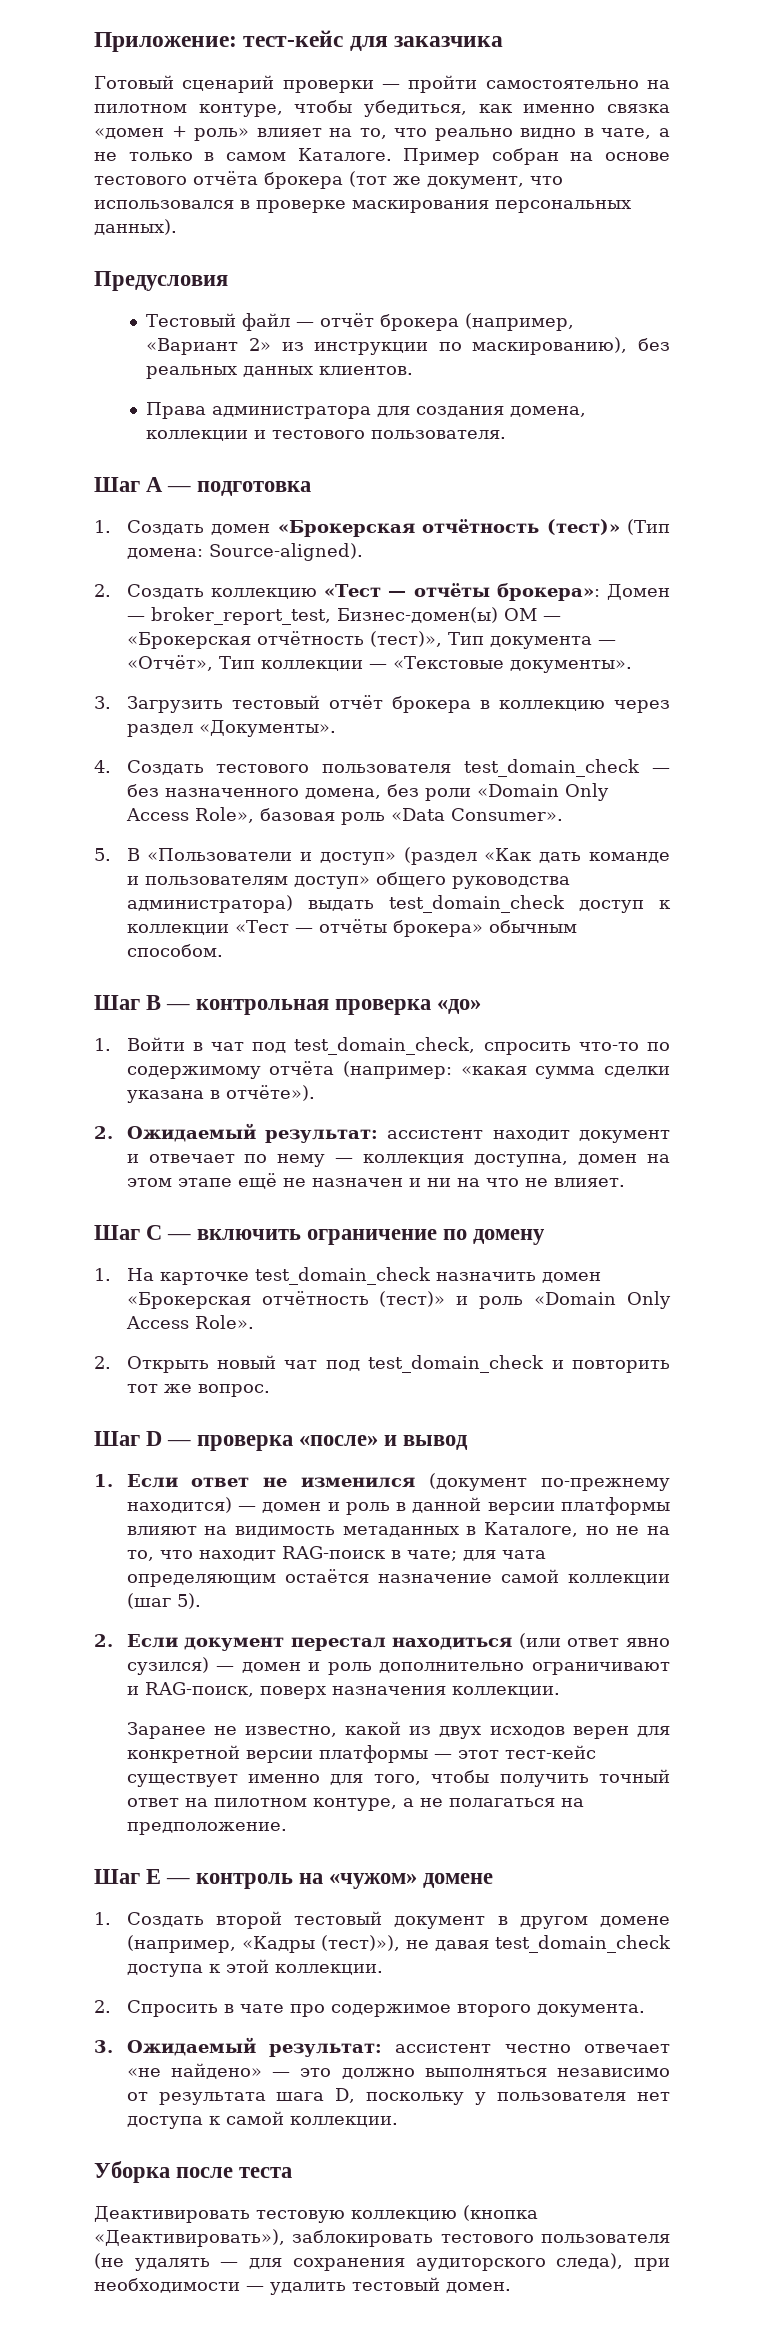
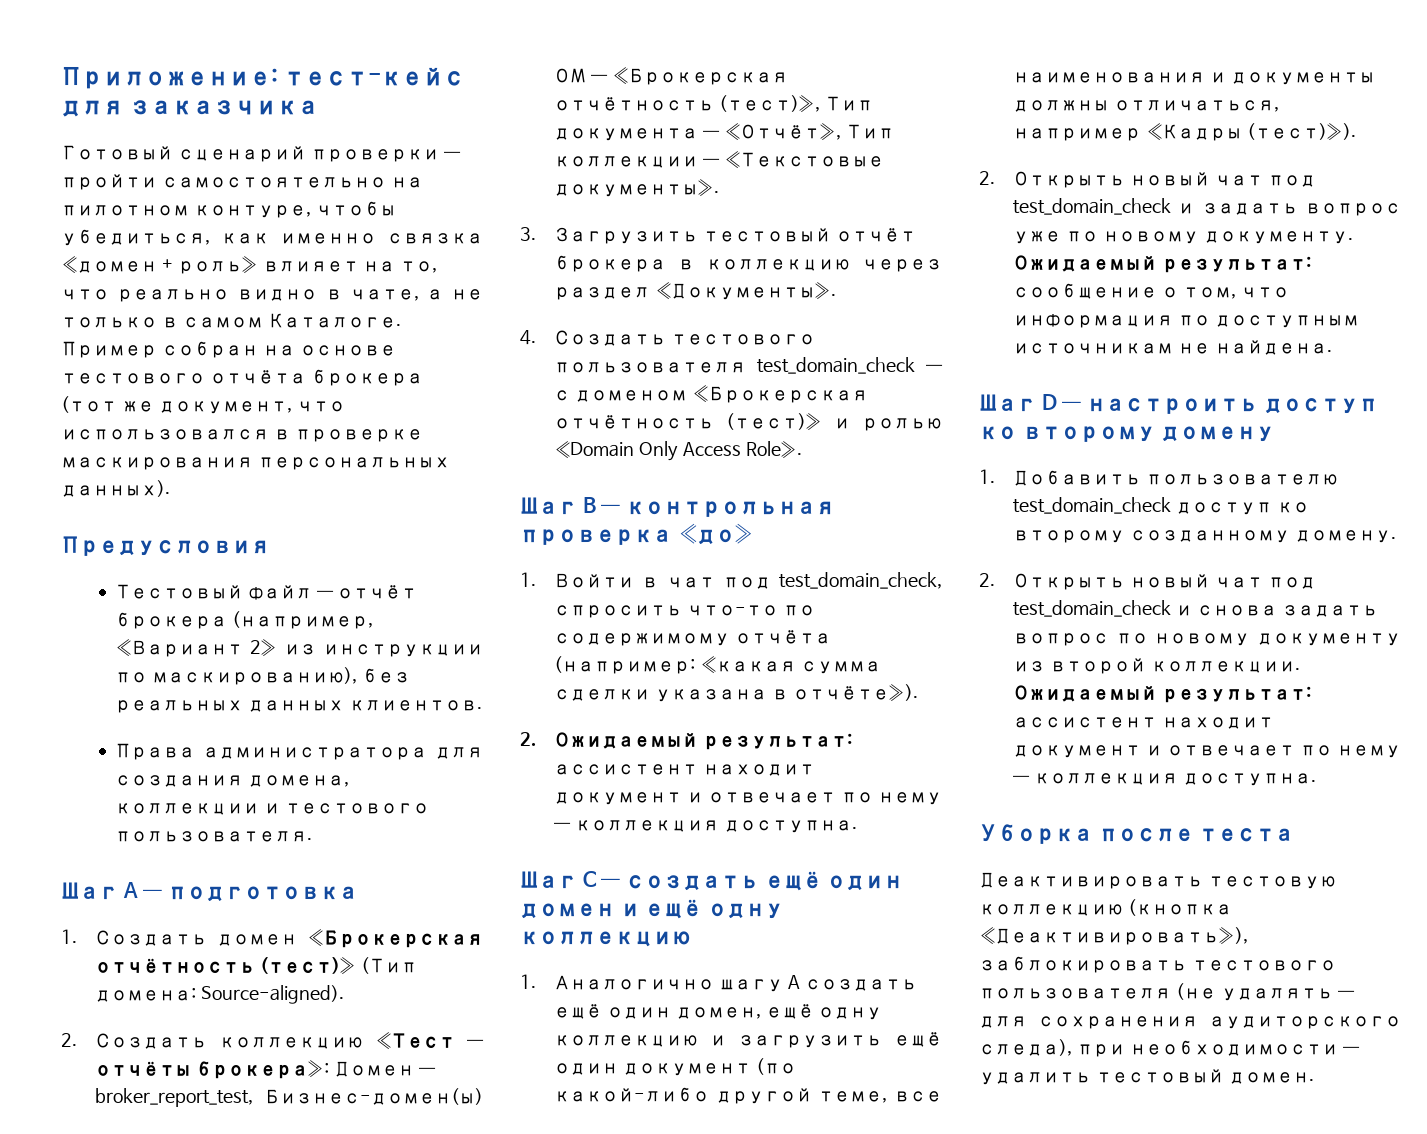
- 4. Создать тестового пользователя test_domain_check — без назначенного домена, без роли «Domain Only Access Role», базовая роль «Data Consumer».
- 5. В «Пользователи и доступ» (раздел «Как дать команде и пользователям доступ» общего руководства администратора) выдать test_domain_check доступ к коллекции «Тест — отчёты брокера» обычным способом.
+ 4. Создать тестового пользователя test_domain_check — с доменом «Брокерская отчётность (тест)» и ролью «Domain Only Access Role».
- 2. Ожидаемый результат: ассистент находит документ и отвечает по нему — коллекция доступна, домен на этом этапе ещё не назначен и ни на что не влияет.
- Шаг C — включить ограничение по домену
- 1. На карточке test_domain_check назначить домен «Брокерская отчётность (тест)» и роль «Domain Only Access Role».
- 2. Открыть новый чат под test_domain_check и повторить тот же вопрос.
- Шаг D — проверка «после» и вывод
- 1. Если ответ не изменился (документ по-прежнему находится) — домен и роль в данной версии платформы влияют на видимость метаданных в Каталоге, но не на то, что находит RAG-поиск в чате; для чата определяющим остаётся назначение самой коллекции (шаг 5).
- 2. Если документ перестал находиться (или ответ явно сузился) — домен и роль дополнительно ограничивают и RAG-поиск, поверх назначения коллекции.
- Заранее не известно, какой из двух исходов верен для конкретной версии платформы — этот тест-кейс существует именно для того, чтобы получить точный ответ на пилотном контуре, а не полагаться на предположение.
- Шаг E — контроль на «чужом» домене
- 1. Создать второй тестовый документ в другом домене (например, «Кадры (тест)»), не давая test_domain_check доступа к этой коллекции.
- 2. Спросить в чате про содержимое второго документа.
- 3. Ожидаемый результат: ассистент честно отвечает «не найдено» — это должно выполняться независимо от результата шага D, поскольку у пользователя нет доступа к самой коллекции.
+ 2. Ожидаемый результат: ассистент находит документ и отвечает по нему — коллекция доступна.
+ Шаг C — создать ещё один домен и ещё одну коллекцию
+ 1. Аналогично шагу A создать ещё один домен, ещё одну коллекцию и загрузить ещё один документ (по какой-либо другой теме, все наименования и документы должны отличаться, например «Кадры (тест)»).
+ 2. Открыть новый чат под test_domain_check и задать вопрос уже по новому документу. Ожидаемый результат: сообщение о том, что информация по доступным источникам не найдена.
+ Шаг D — настроить доступ ко второму домену
+ 1. Добавить пользователю test_domain_check доступ ко второму созданному домену.
+ 2. Открыть новый чат под test_domain_check и снова задать вопрос по новому документу из второй коллекции. Ожидаемый результат: ассистент находит документ и отвечает по нему — коллекция доступна.

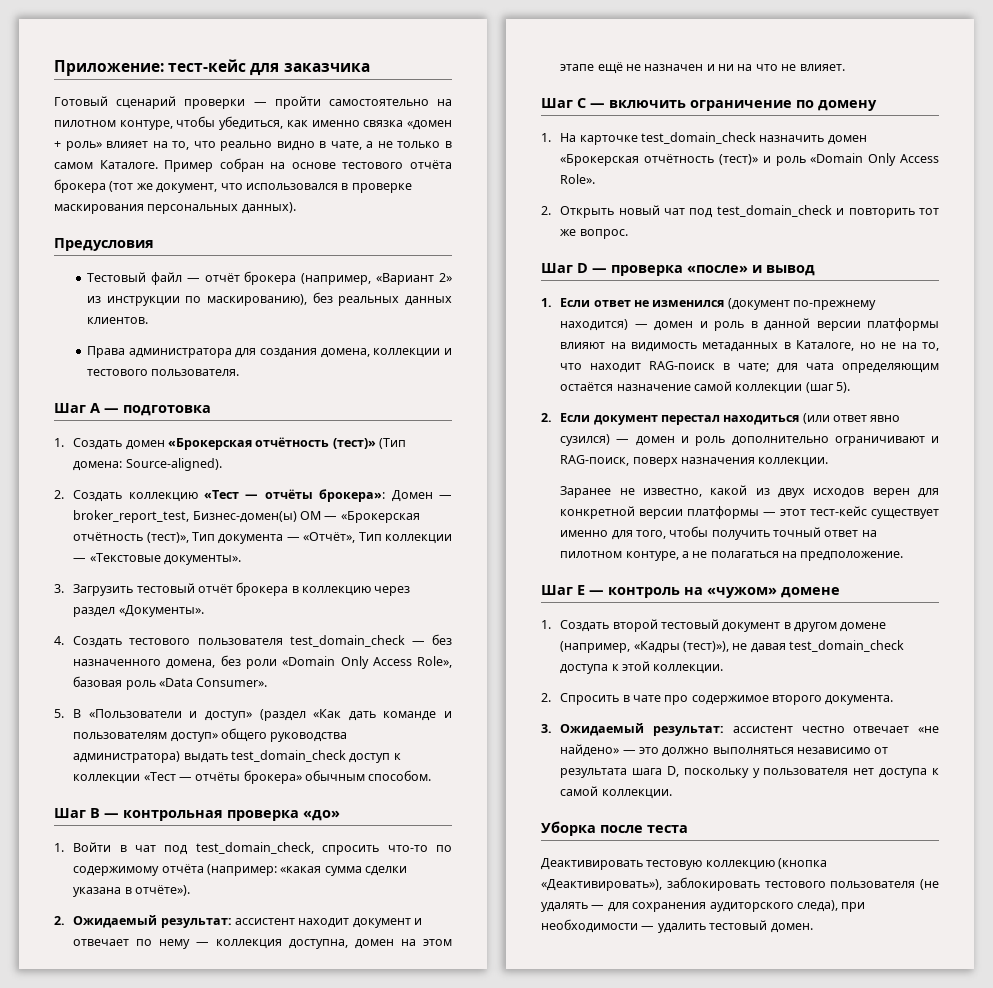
- 4. Создать тестового пользователя test_domain_check — с доменом «Брокерская отчётность (тест)» и ролью «Domain Only Access Role».
+ 4. Создать тестового пользователя test_domain_check — без назначенного домена, без роли «Domain Only Access Role», базовая роль «Data Consumer».
+ 5. В «Пользователи и доступ» (раздел «Как дать команде и пользователям доступ» общего руководства администратора) выдать test_domain_check доступ к коллекции «Тест — отчёты брокера» обычным способом.
- 2. Ожидаемый результат: ассистент находит документ и отвечает по нему — коллекция доступна.
- Шаг C — создать ещё один домен и ещё одну коллекцию
- 1. Аналогично шагу A создать ещё один домен, ещё одну коллекцию и загрузить ещё один документ (по какой-либо другой теме, все наименования и документы должны отличаться, например «Кадры (тест)»).
- 2. Открыть новый чат под test_domain_check и задать вопрос уже по новому документу. Ожидаемый результат: сообщение о том, что информация по доступным источникам не найдена.
- Шаг D — настроить доступ ко второму домену
- 1. Добавить пользователю test_domain_check доступ ко второму созданному домену.
- 2. Открыть новый чат под test_domain_check и снова задать вопрос по новому документу из второй коллекции. Ожидаемый результат: ассистент находит документ и отвечает по нему — коллекция доступна.
+ 2. Ожидаемый результат: ассистент находит документ и отвечает по нему — коллекция доступна, домен на этом этапе ещё не назначен и ни на что не влияет.
+ Шаг C — включить ограничение по домену
+ 1. На карточке test_domain_check назначить домен «Брокерская отчётность (тест)» и роль «Domain Only Access Role».
+ 2. Открыть новый чат под test_domain_check и повторить тот же вопрос.
+ Шаг D — проверка «после» и вывод
+ 1. Если ответ не изменился (документ по-прежнему находится) — домен и роль в данной версии платформы влияют на видимость метаданных в Каталоге, но не на то, что находит RAG-поиск в чате; для чата определяющим остаётся назначение самой коллекции (шаг 5).
+ 2. Если документ перестал находиться (или ответ явно сузился) — домен и роль дополнительно ограничивают и RAG-поиск, поверх назначения коллекции.
+ Заранее не известно, какой из двух исходов верен для конкретной версии платформы — этот тест-кейс существует именно для того, чтобы получить точный ответ на пилотном контуре, а не полагаться на предположение.
+ Шаг E — контроль на «чужом» домене
+ 1. Создать второй тестовый документ в другом домене (например, «Кадры (тест)»), не давая test_domain_check доступа к этой коллекции.
+ 2. Спросить в чате про содержимое второго документа.
+ 3. Ожидаемый результат: ассистент честно отвечает «не найдено» — это должно выполняться независимо от результата шага D, поскольку у пользователя нет доступа к самой коллекции.

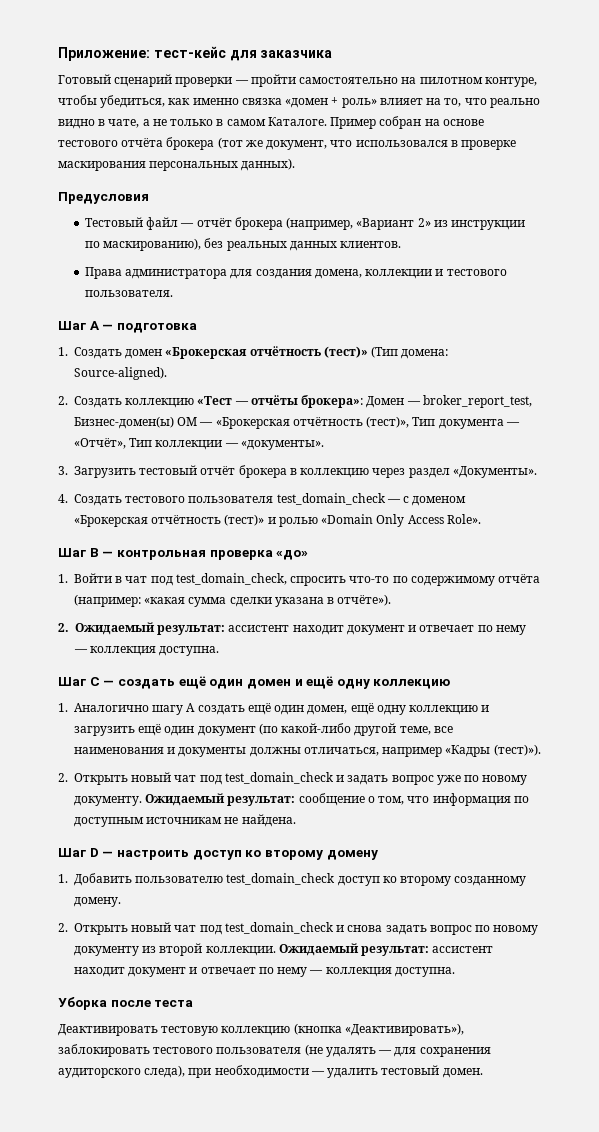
- 2. Создать коллекцию «Тест — отчёты брокера»: Домен — broker_report_test, Бизнес-домен(ы) ОМ — «Брокерская отчётность (тест)», Тип документа — «Отчёт», Тип коллекции — «Текстовые документы».
+ 2. Создать коллекцию «Тест — отчёты брокера»: Домен — broker_report_test, Бизнес-домен(ы) ОМ — «Брокерская отчётность (тест)», Тип документа — «Отчёт», Тип коллекции — «документы».
- 4. Создать тестового пользователя test_domain_check — без назначенного домена, без роли «Domain Only Access Role», базовая роль «Data Consumer».
- 5. В «Пользователи и доступ» (раздел «Как дать команде и пользователям доступ» общего руководства администратора) выдать test_domain_check доступ к коллекции «Тест — отчёты брокера» обычным способом.
+ 4. Создать тестового пользователя test_domain_check — с доменом «Брокерская отчётность (тест)» и ролью «Domain Only Access Role».
- 2. Ожидаемый результат: ассистент находит документ и отвечает по нему — коллекция доступна, домен на этом этапе ещё не назначен и ни на что не влияет.
- Шаг C — включить ограничение по домену
- 1. На карточке test_domain_check назначить домен «Брокерская отчётность (тест)» и роль «Domain Only Access Role».
- 2. Открыть новый чат под test_domain_check и повторить тот же вопрос.
- Шаг D — проверка «после» и вывод
- 1. Если ответ не изменился (документ по-прежнему находится) — домен и роль в данной версии платформы влияют на видимость метаданных в Каталоге, но не на то, что находит RAG-поиск в чате; для чата определяющим остаётся назначение самой коллекции (шаг 5).
- 2. Если документ перестал находиться (или ответ явно сузился) — домен и роль дополнительно ограничивают и RAG-поиск, поверх назначения коллекции.
- Заранее не известно, какой из двух исходов верен для конкретной версии платформы — этот тест-кейс существует именно для того, чтобы получить точный ответ на пилотном контуре, а не полагаться на предположение.
- Шаг E — контроль на «чужом» домене
- 1. Создать второй тестовый документ в другом домене (например, «Кадры (тест)»), не давая test_domain_check доступа к этой коллекции.
- 2. Спросить в чате про содержимое второго документа.
- 3. Ожидаемый результат: ассистент честно отвечает «не найдено» — это должно выполняться независимо от результата шага D, поскольку у пользователя нет доступа к самой коллекции.
+ 2. Ожидаемый результат: ассистент находит документ и отвечает по нему — коллекция доступна.
+ Шаг C — создать ещё один домен и ещё одну коллекцию
+ 1. Аналогично шагу A создать ещё один домен, ещё одну коллекцию и загрузить ещё один документ (по какой-либо другой теме, все наименования и документы должны отличаться, например «Кадры (тест)»).
+ 2. Открыть новый чат под test_domain_check и задать вопрос уже по новому документу. Ожидаемый результат: сообщение о том, что информация по доступным источникам не найдена.
+ Шаг D — настроить доступ ко второму домену
+ 1. Добавить пользователю test_domain_check доступ ко второму созданному домену.
+ 2. Открыть новый чат под test_domain_check и снова задать вопрос по новому документу из второй коллекции. Ожидаемый результат: ассистент находит документ и отвечает по нему — коллекция доступна.

